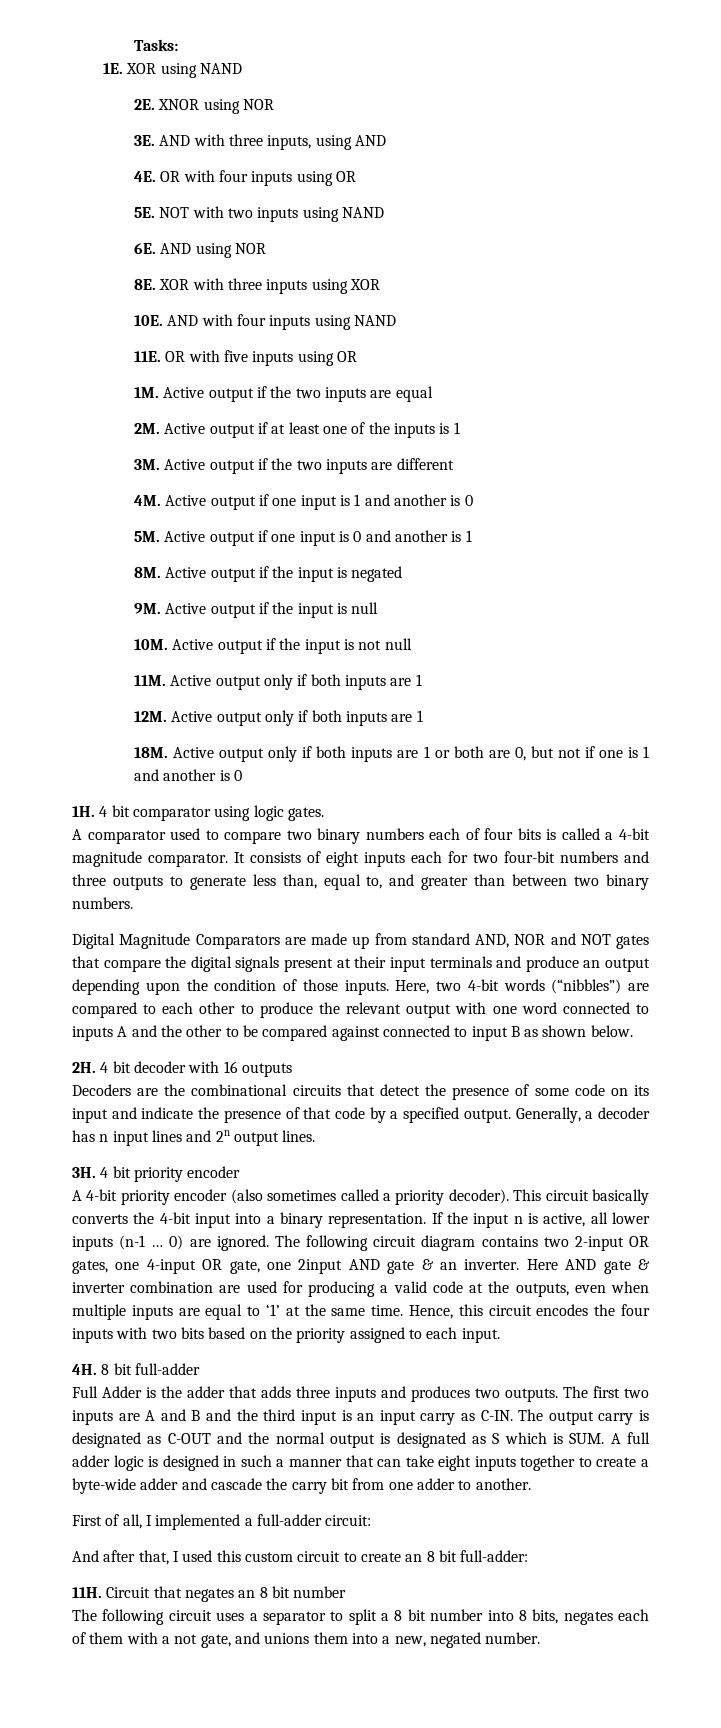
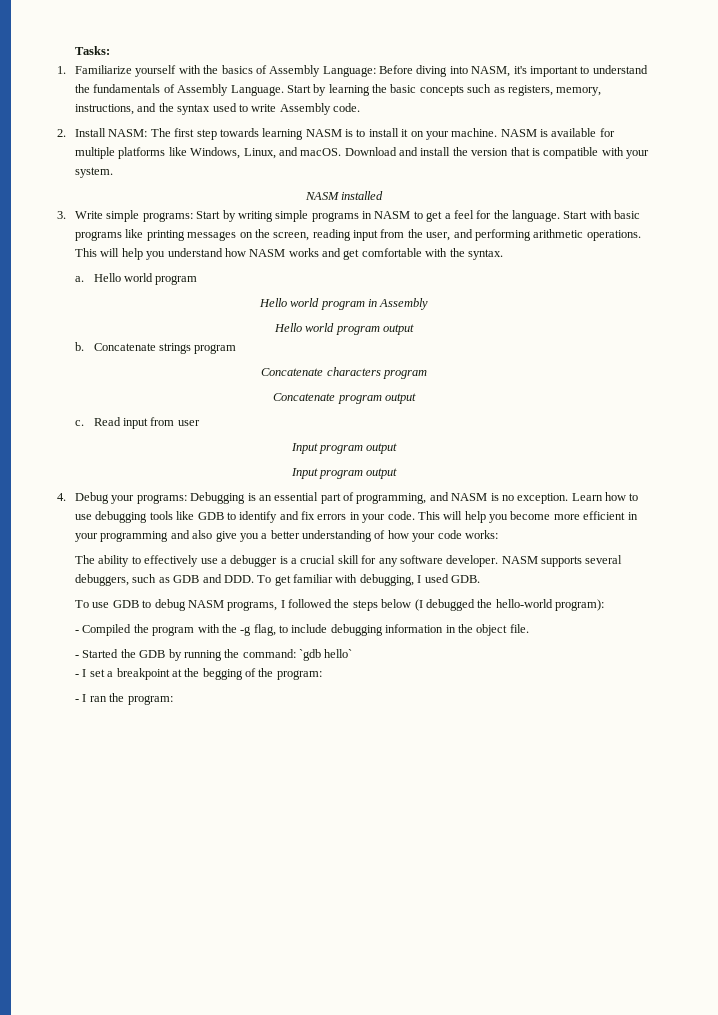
- 1E. XOR using NAND
- 2E. XNOR using NOR
- 3E. AND with three inputs, using AND
- 4E. OR with four inputs using OR
- 5E. NOT with two inputs using NAND
- 6E. AND using NOR
- 8E. XOR with three inputs using XOR
- 10E. AND with four inputs using NAND
- 11E. OR with five inputs using OR
- 1M. Active output if the two inputs are equal
- 2M. Active output if at least one of the inputs is 1
- 3M. Active output if the two inputs are different
- 4M. Active output if one input is 1 and another is 0
- 5M. Active output if one input is 0 and another is 1
- 8M. Active output if the input is negated
- 9M. Active output if the input is null
- 10M. Active output if the input is not null
- 11M. Active output only if both inputs are 1
- 12M. Active output only if both inputs are 1
- 18M. Active output only if both inputs are 1 or both are 0, but not if one is 1 and another is 0
- 1H. 4 bit comparator using logic gates.
- A comparator used to compare two binary numbers each of four bits is called a 4-bit magnitude comparator. It consists of eight inputs each for two four-bit numbers and three outputs to generate less than, equal to, and greater than between two binary numbers.
- Digital Magnitude Comparators are made up from standard AND, NOR and NOT gates that compare the digital signals present at their input terminals and produce an output depending upon the condition of those inputs. Here, two 4-bit words (“nibbles”) are compared to each other to produce the relevant output with one word connected to inputs A and the other to be compared against connected to input B as shown below.
- 2H. 4 bit decoder with 16 outputs
- Decoders are the combinational circuits that detect the presence of some code on its input and indicate the presence of that code by a specified output. Generally, a decoder has n input lines and 2n output lines.
- 3H. 4 bit priority encoder
- A 4-bit priority encoder (also sometimes called a priority decoder). This circuit basically converts the 4-bit input into a binary representation. If the input n is active, all lower inputs (n-1 … 0) are ignored. The following circuit diagram contains two 2-input OR gates, one 4-input OR gate, one 2input AND gate & an inverter. Here AND gate & inverter combination are used for producing a valid code at the outputs, even when multiple inputs are equal to ‘1’ at the same time. Hence, this circuit encodes the four inputs with two bits based on the priority assigned to each input.
- 4H. 8 bit full-adder
- Full Adder is the adder that adds three inputs and produces two outputs. The first two inputs are A and B and the third input is an input carry as C-IN. The output carry is designated as C-OUT and the normal output is designated as S which is SUM. A full adder logic is designed in such a manner that can take eight inputs together to create a byte-wide adder and cascade the carry bit from one adder to another.
- First of all, I implemented a full-adder circuit:
- And after that, I used this custom circuit to create an 8 bit full-adder:
- 11H. Circuit that negates an 8 bit number
- The following circuit uses a separator to split a 8 bit number into 8 bits, negates each of them with a not gate, and unions them into a new, negated number.
+ 1. Familiarize yourself with the basics of Assembly Language: Before diving into NASM, it's important to understand the fundamentals of Assembly Language. Start by learning the basic concepts such as registers, memory, instructions, and the syntax used to write Assembly code.
+ 2. Install NASM: The first step towards learning NASM is to install it on your machine. NASM is available for multiple platforms like Windows, Linux, and macOS. Download and install the version that is compatible with your system.
+ NASM installed
+ 3. Write simple programs: Start by writing simple programs in NASM to get a feel for the language. Start with basic programs like printing messages on the screen, reading input from the user, and performing arithmetic operations. This will help you understand how NASM works and get comfortable with the syntax.
+ a. Hello world program
+ Hello world program in Assembly
+ Hello world program output
+ b. Concatenate strings program
+ Concatenate characters program
+ Concatenate program output
+ c. Read input from user
+ Input program output
+ Input program output
+ 4. Debug your programs: Debugging is an essential part of programming, and NASM is no exception. Learn how to use debugging tools like GDB to identify and fix errors in your code. This will help you become more efficient in your programming and also give you a better understanding of how your code works:
+ The ability to effectively use a debugger is a crucial skill for any software developer. NASM supports several debuggers, such as GDB and DDD. To get familiar with debugging, I used GDB.
+ To use GDB to debug NASM programs, I followed the steps below (I debugged the hello-world program):
+ - Compiled the program with the -g flag, to include debugging information in the object file.
+ - Started the GDB by running the command: `gdb hello`
+ - I set a breakpoint at the begging of the program:
+ - I ran the program:

